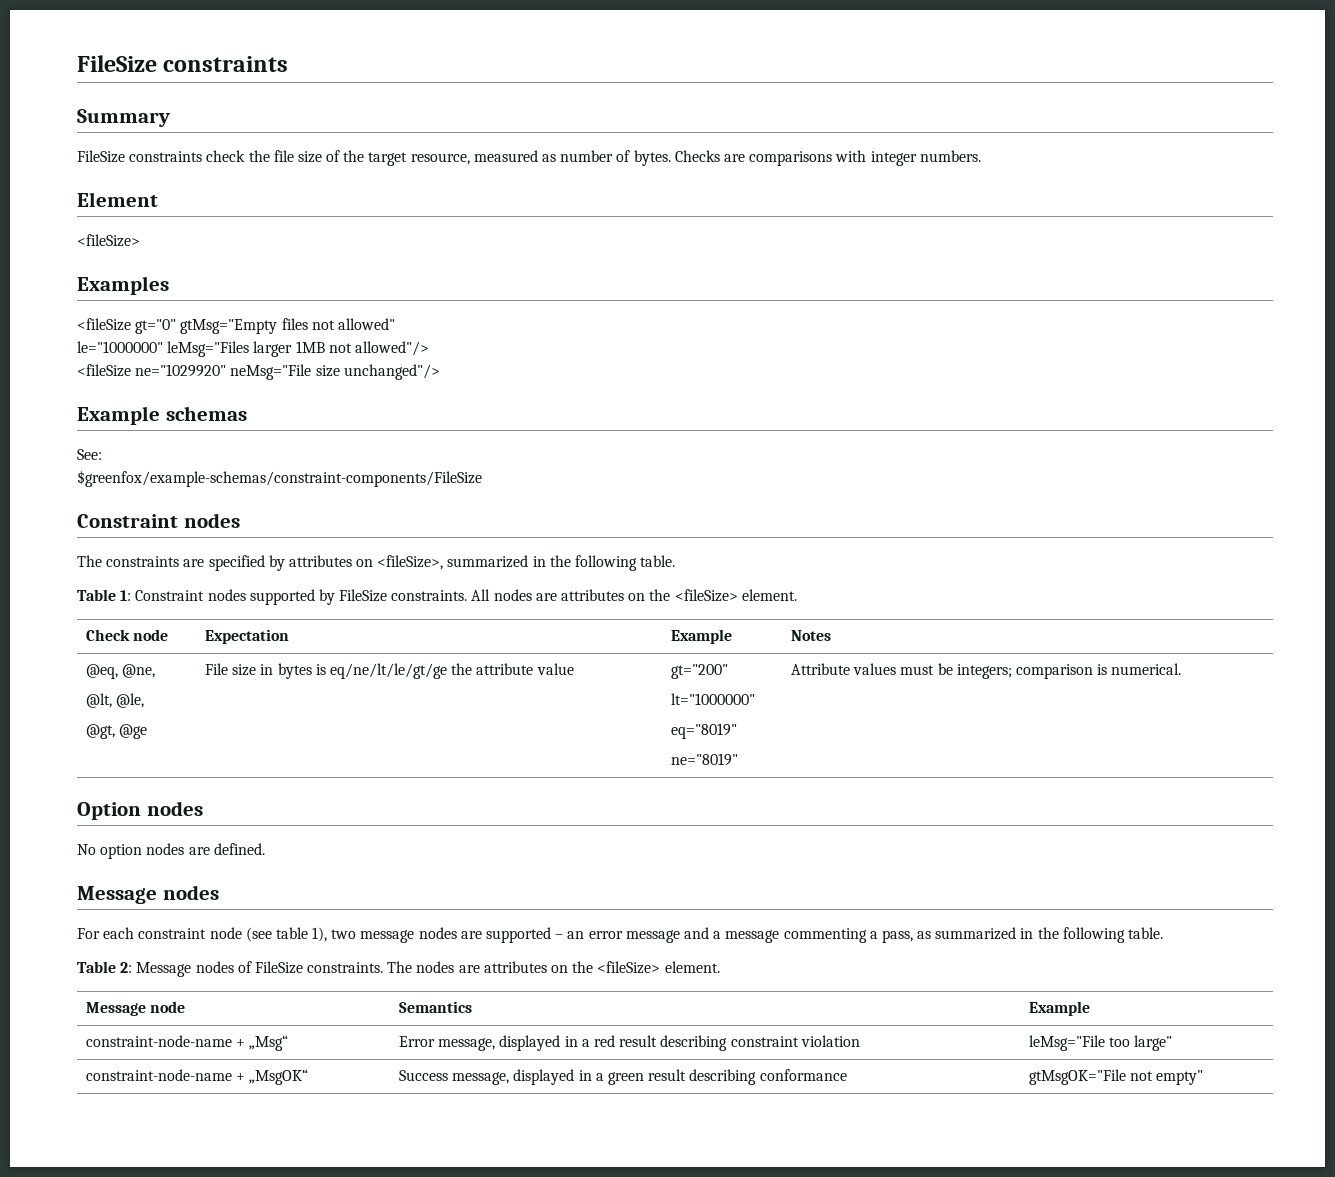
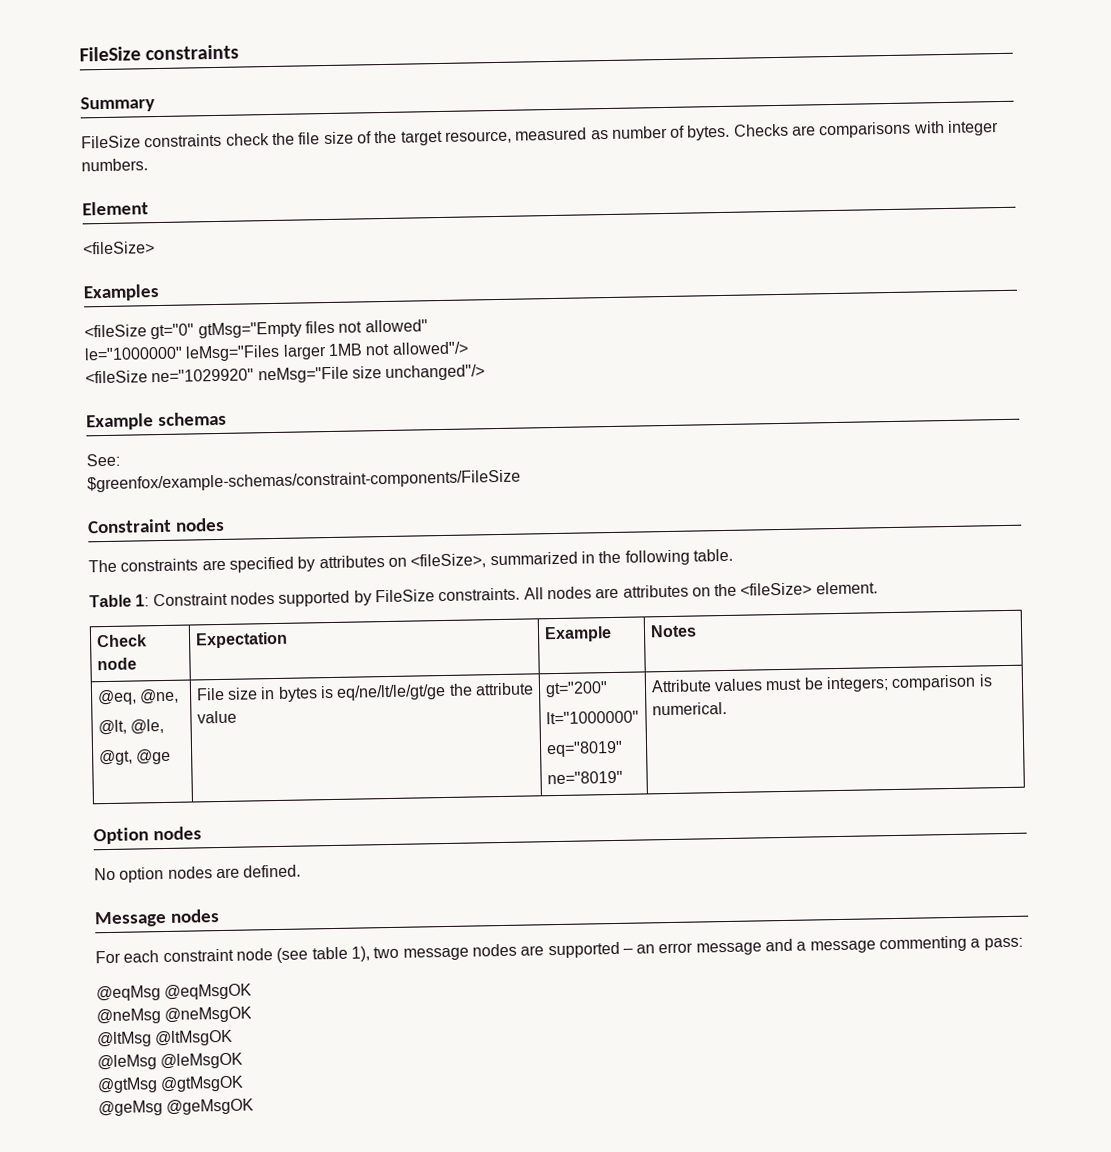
- For each constraint node (see table 1), two message nodes are supported – an error message and a message commenting a pass, as summarized in the following table.
- Table 2: Message nodes of FileSize constraints. The nodes are attributes on the <fileSize> element.
- Message node | Semantics | Example
- constraint-node-name + „Msg“ | Error message, displayed in a red result describing constraint violation | leMsg="File too large"
- constraint-node-name + „MsgOK“ | Success message, displayed in a green result describing conformance | gtMsgOK="File not empty"
+ For each constraint node (see table 1), two message nodes are supported – an error message and a message commenting a pass:
+ @eqMsg @eqMsgOK
+ @neMsg @neMsgOK
+ @ltMsg @ltMsgOK
+ @leMsg @leMsgOK
+ @gtMsg @gtMsgOK
+ @geMsg @geMsgOK

